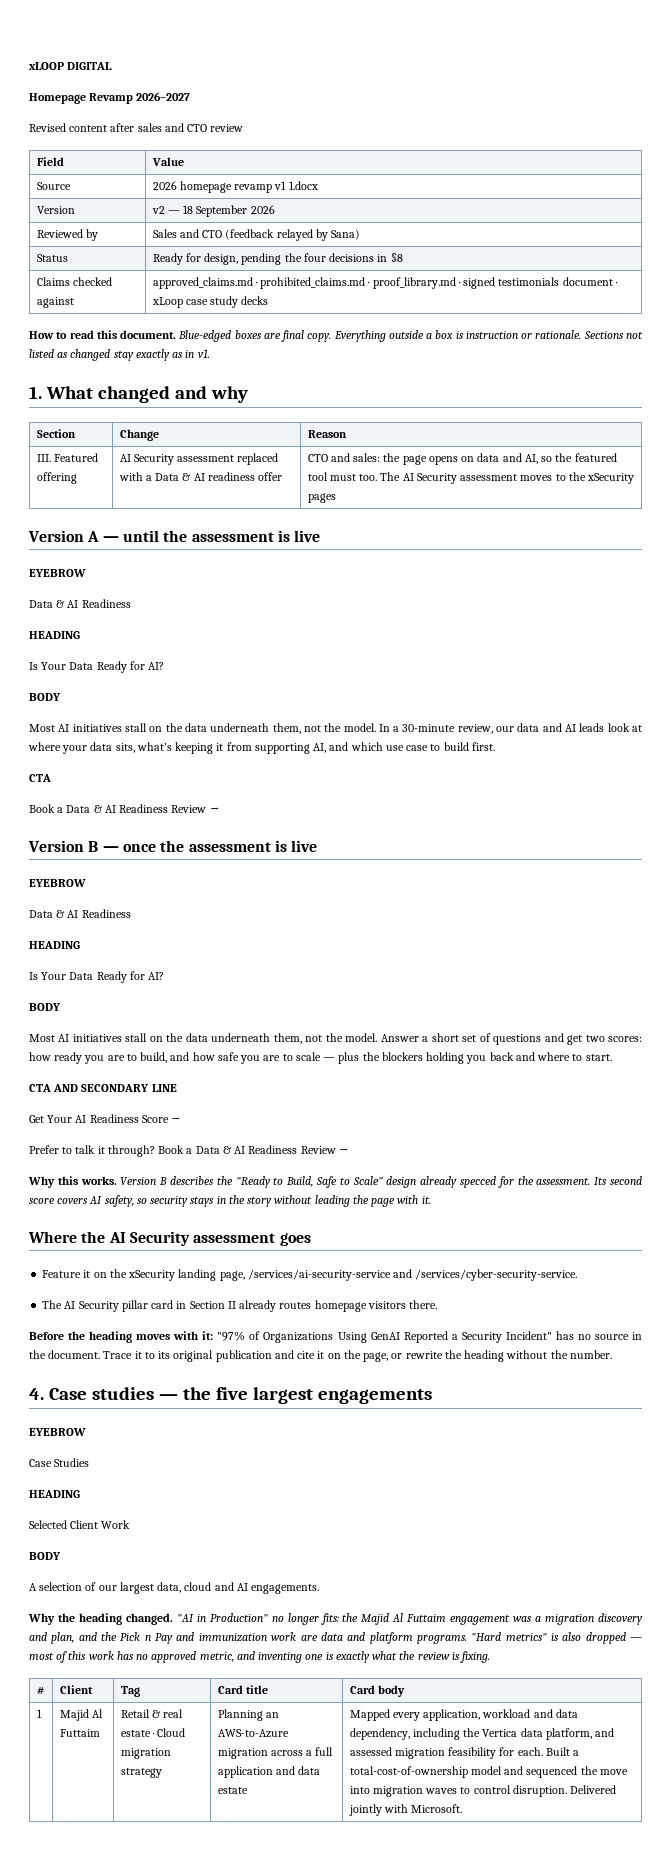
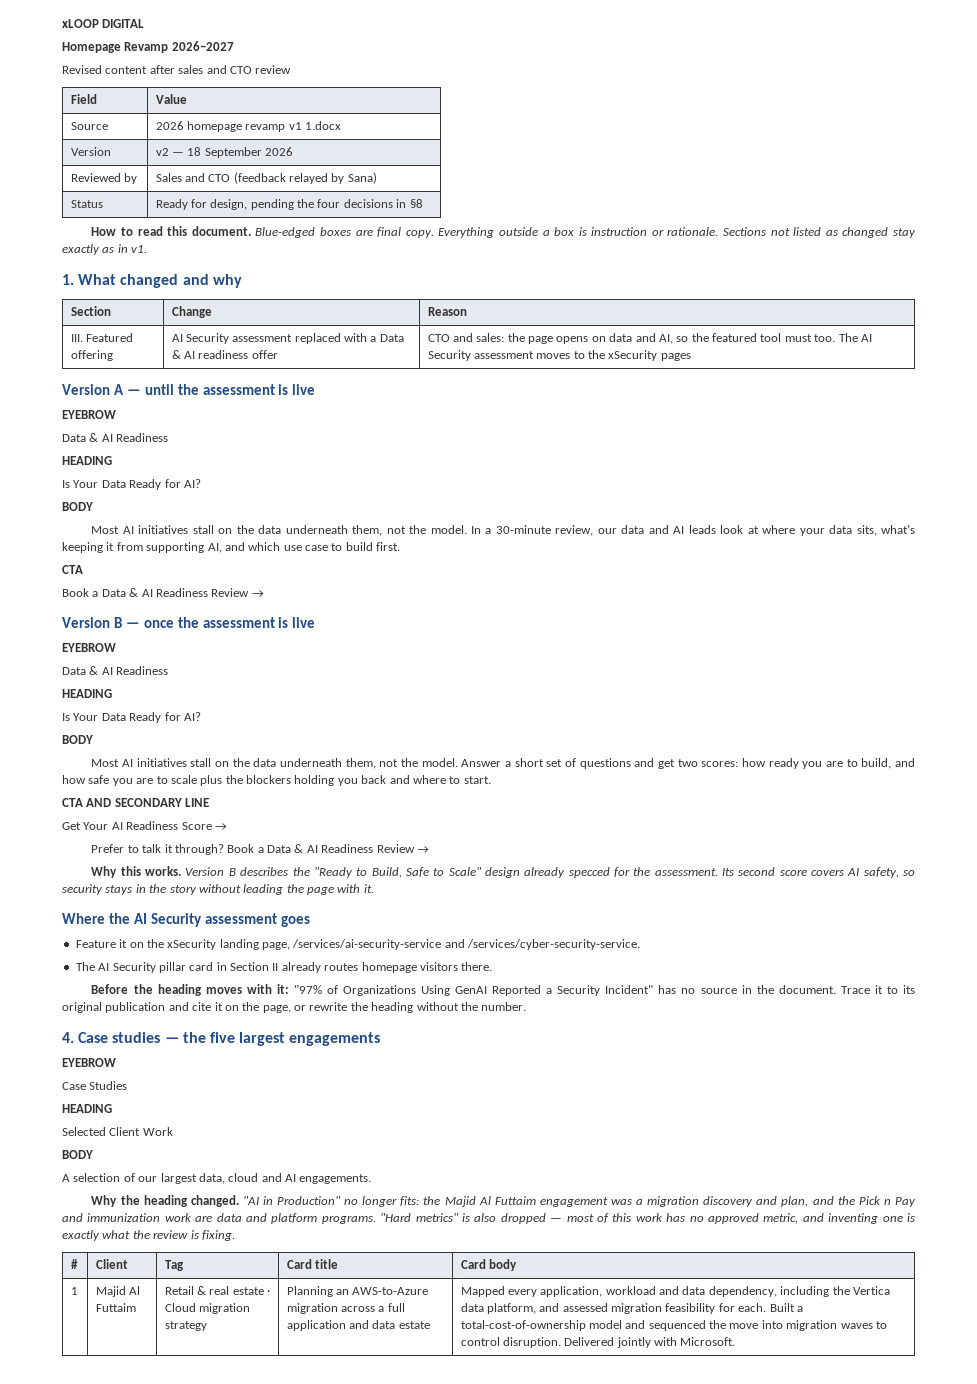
- Claims checked against | approved_claims.md · prohibited_claims.md · proof_library.md · signed testimonials document · xLoop case study decks
- Answer a short set of questions and get two scores: how ready you are to build, and how safe you are to scale — plus the blockers holding you back and where to start.
+ Answer a short set of questions and get two scores: how ready you are to build, and how safe you are to scale plus the blockers holding you back and where to start.

